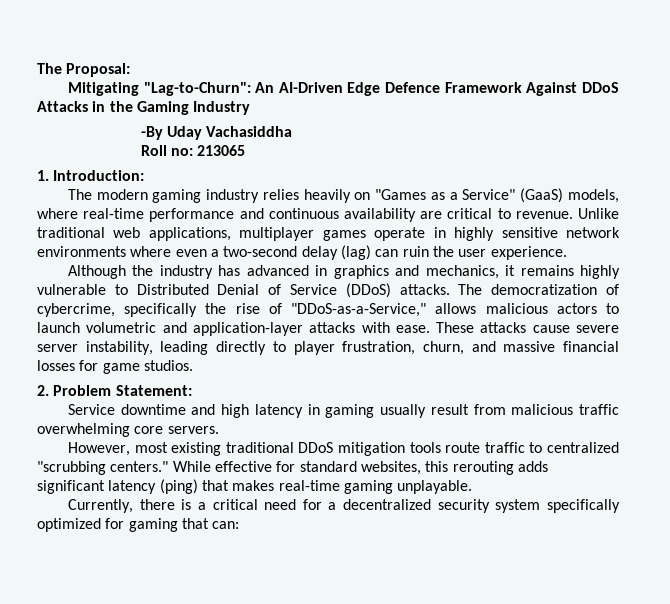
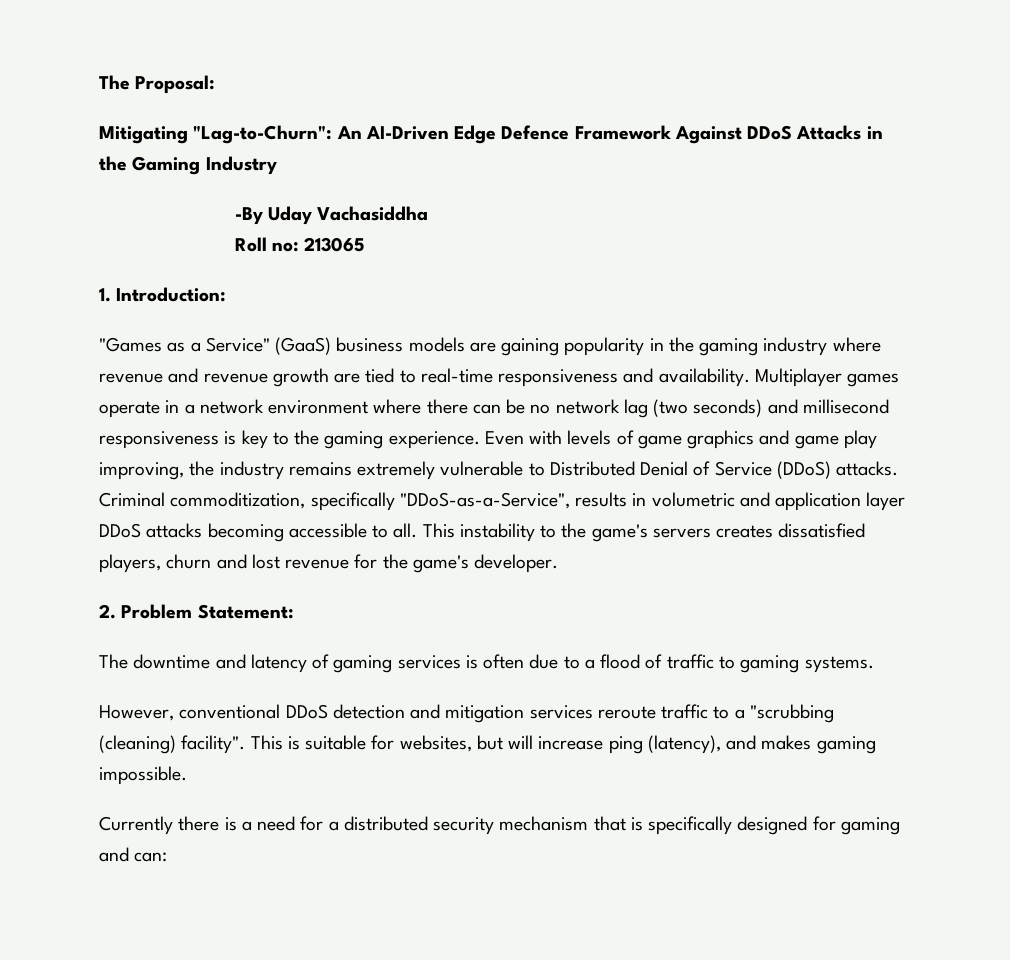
- The modern gaming industry relies heavily on "Games as a Service" (GaaS) models, where real-time performance and continuous availability are critical to revenue. Unlike traditional web applications, multiplayer games operate in highly sensitive network environments where even a two-second delay (lag) can ruin the user experience.
- Although the industry has advanced in graphics and mechanics, it remains highly vulnerable to Distributed Denial of Service (DDoS) attacks.
+ "Games as a Service" (GaaS) business models are gaining popularity in the gaming industry where revenue and revenue growth are tied to real-time responsiveness and availability. Multiplayer games operate in a network environment where there can be no network lag (two seconds) and millisecond responsiveness is key to the gaming experience. Even with levels of game graphics and game play improving, the industry remains extremely vulnerable to Distributed Denial of Service (DDoS) attacks.
- The democratization of cybercrime, specifically the rise of "DDoS-as-a-Service," allows malicious actors to launch volumetric and application-layer attacks with ease. These attacks cause severe server instability, leading directly to player frustration, churn, and massive financial losses for game studios.
+ Criminal commoditization, specifically "DDoS-as-a-Service", results in volumetric and application layer DDoS attacks becoming accessible to all. This instability to the game's servers creates dissatisfied players, churn and lost revenue for the game's developer.
- Service downtime and high latency in gaming usually result from malicious traffic overwhelming core servers.
- However, most existing traditional DDoS mitigation tools route traffic to centralized "scrubbing centers." While effective for standard websites, this rerouting adds significant latency (ping) that makes real-time gaming unplayable.
- Currently, there is a critical need for a decentralized security system specifically optimized for gaming that can:
+ The downtime and latency of gaming services is often due to a flood of traffic to gaming systems.
+ However, conventional DDoS detection and mitigation services reroute traffic to a "scrubbing (cleaning) facility". This is suitable for websites, but will increase ping (latency), and makes gaming impossible.
+ Currently there is a need for a distributed security mechanism that is specifically designed for gaming and can:

